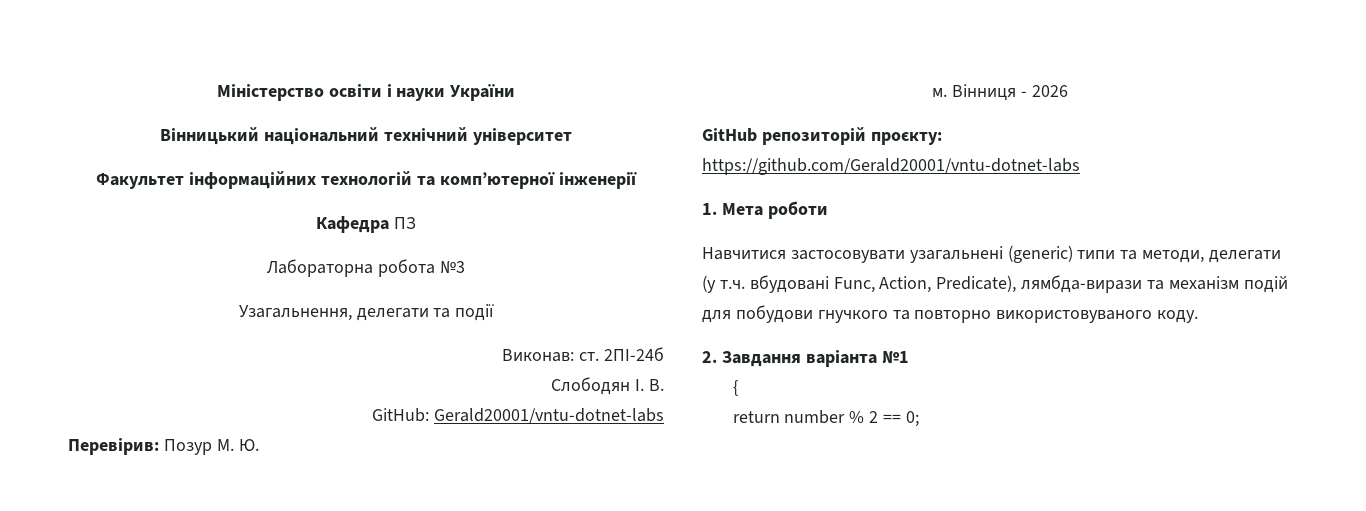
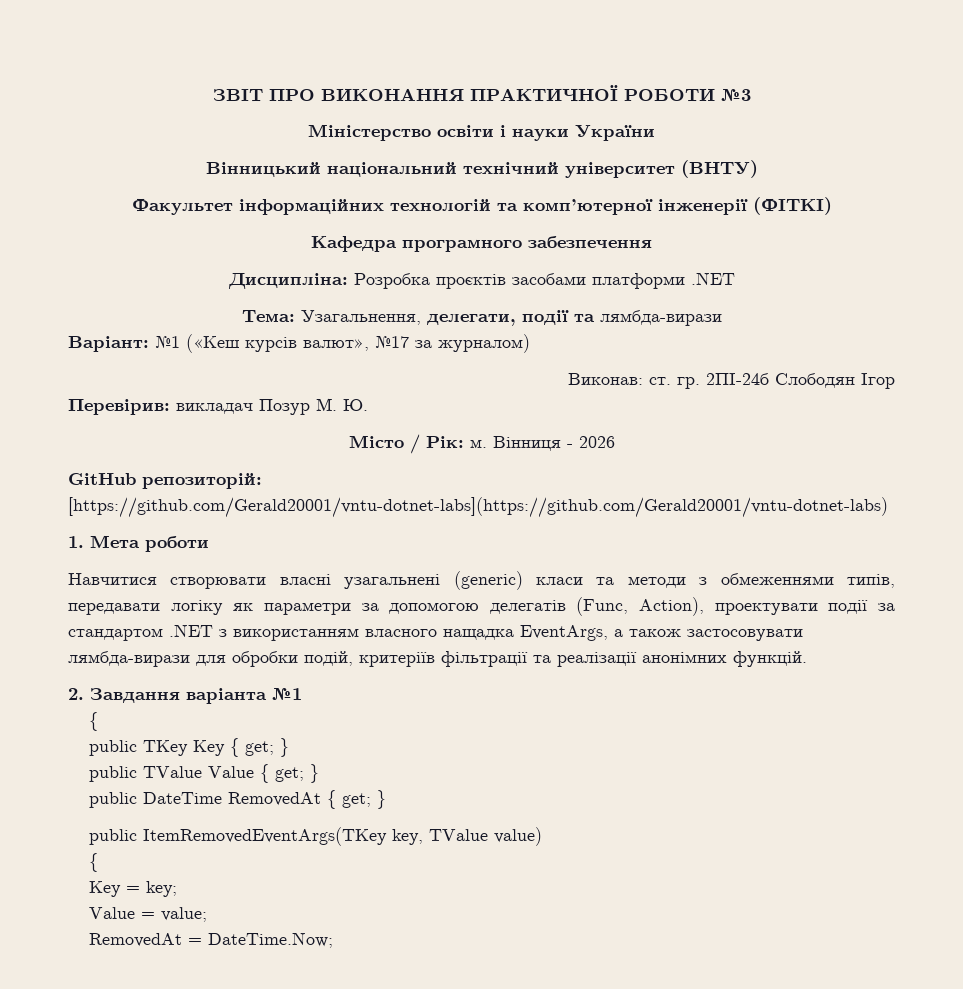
+ ЗВІТ ПРО ВИКОНАННЯ ПРАКТИЧНОЇ РОБОТИ №3
- Вінницький національний технічний університет
+ Вінницький національний технічний університет (ВНТУ)
- Факультет інформаційних технологій та комп’ютерної інженерії
+ Факультет інформаційних технологій та комп’ютерної інженерії (ФІТКІ)
- Кафедра ПЗ
- Лабораторна робота №3
- Узагальнення, делегати та події
+ Кафедра програмного забезпечення
+ Дисципліна: Розробка проєктів засобами платформи .NET
+ Тема: Узагальнення, делегати, події та лямбда-вирази
+ Варіант: №1 («Кеш курсів валют», №17 за журналом)
- Виконав: ст. 2ПІ-24б
- Слободян І. В.
- GitHub: Gerald20001/vntu-dotnet-labs
+ Виконав: ст. гр. 2ПІ-24б Слободян Ігор
- Перевірив: Позур М. Ю.
+ Перевірив: викладач Позур М. Ю.
- м.
+ Місто / Рік: м.
- GitHub репозиторій проєкту: https://github.com/Gerald20001/vntu-dotnet-labs
+ GitHub репозиторій: [https://github.com/Gerald20001/vntu-dotnet-labs](https://github.com/Gerald20001/vntu-dotnet-labs)
- Навчитися застосовувати узагальнені (generic) типи та методи, делегати (у т.ч. вбудовані Func, Action, Predicate), лямбда-вирази та механізм подій для побудови гнучкого та повторно використовуваного коду.
+ Навчитися створювати власні узагальнені (generic) класи та методи з обмеженнями типів, передавати логіку як параметри за допомогою делегатів (Func, Action), проектувати події за стандартом .NET з використанням власного нащадка EventArgs, а також застосовувати лямбда-вирази для обробки подій, критеріїв фільтрації та реалізації анонімних функцій.
- return number % 2 == 0;
+ public TKey Key { get; }
+ public TValue Value { get; }
+ public DateTime RemovedAt { get; }
+ public ItemRemovedEventArgs(TKey key, TValue value)
+ {
+ Key = key;
+ Value = value;
+ RemovedAt = DateTime.Now;

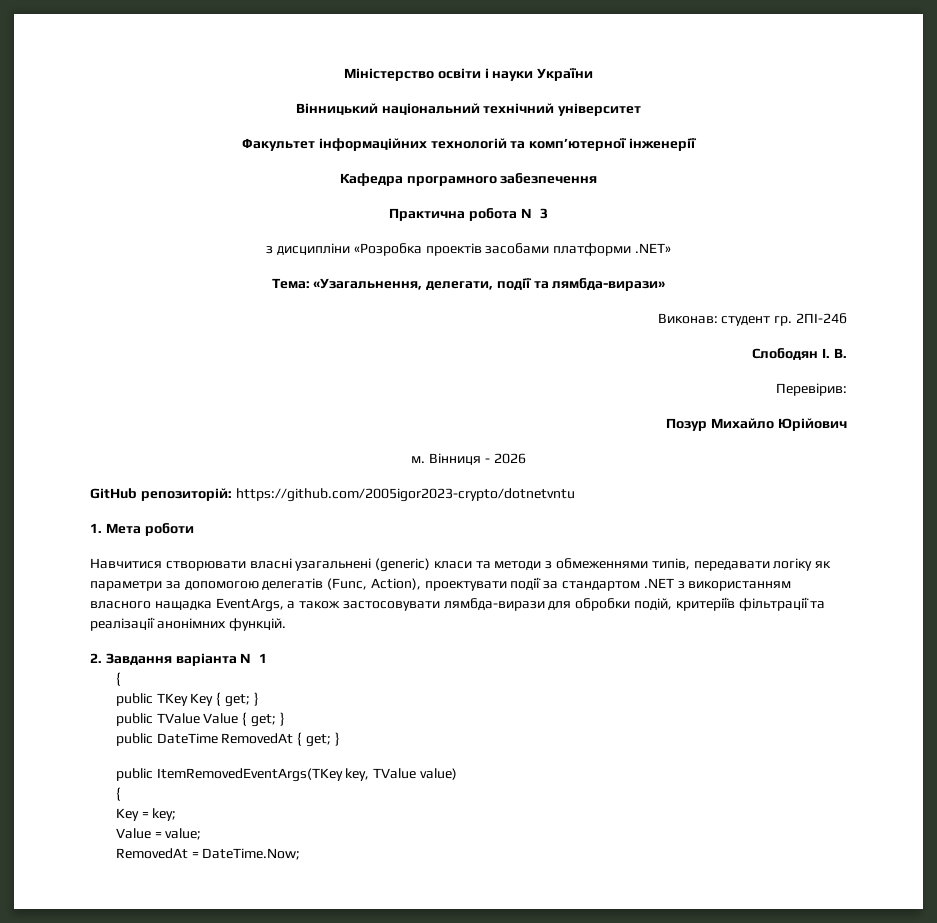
- ЗВІТ ПРО ВИКОНАННЯ ПРАКТИЧНОЇ РОБОТИ №3
- Вінницький національний технічний університет (ВНТУ)
+ Вінницький національний технічний університет
- Факультет інформаційних технологій та комп’ютерної інженерії (ФІТКІ)
+ Факультет інформаційних технологій та комп’ютерної інженерії
- Дисципліна: Розробка проєктів засобами платформи .NET
+ Практична робота №3
+ з дисципліни «Розробка проектів засобами платформи .NET»
- Тема: Узагальнення, делегати, події та лямбда-вирази
- Варіант: №1 («Кеш курсів валют», №17 за журналом)
+ Тема: «Узагальнення, делегати, події та лямбда-вирази»
- Виконав: ст. гр.
+ Виконав: студент гр.
- 2ПІ-24б Слободян Ігор
- Перевірив: викладач Позур М. Ю.
- Місто / Рік: м.
+ 2ПІ-24б
+ Слободян І. В.
+ Перевірив:
+ Позур Михайло Юрійович
+ м.
- GitHub репозиторій: [https://github.com/Gerald20001/vntu-dotnet-labs](https://github.com/Gerald20001/vntu-dotnet-labs)
+ GitHub репозиторій: https://github.com/2005igor2023-crypto/dotnetvntu

